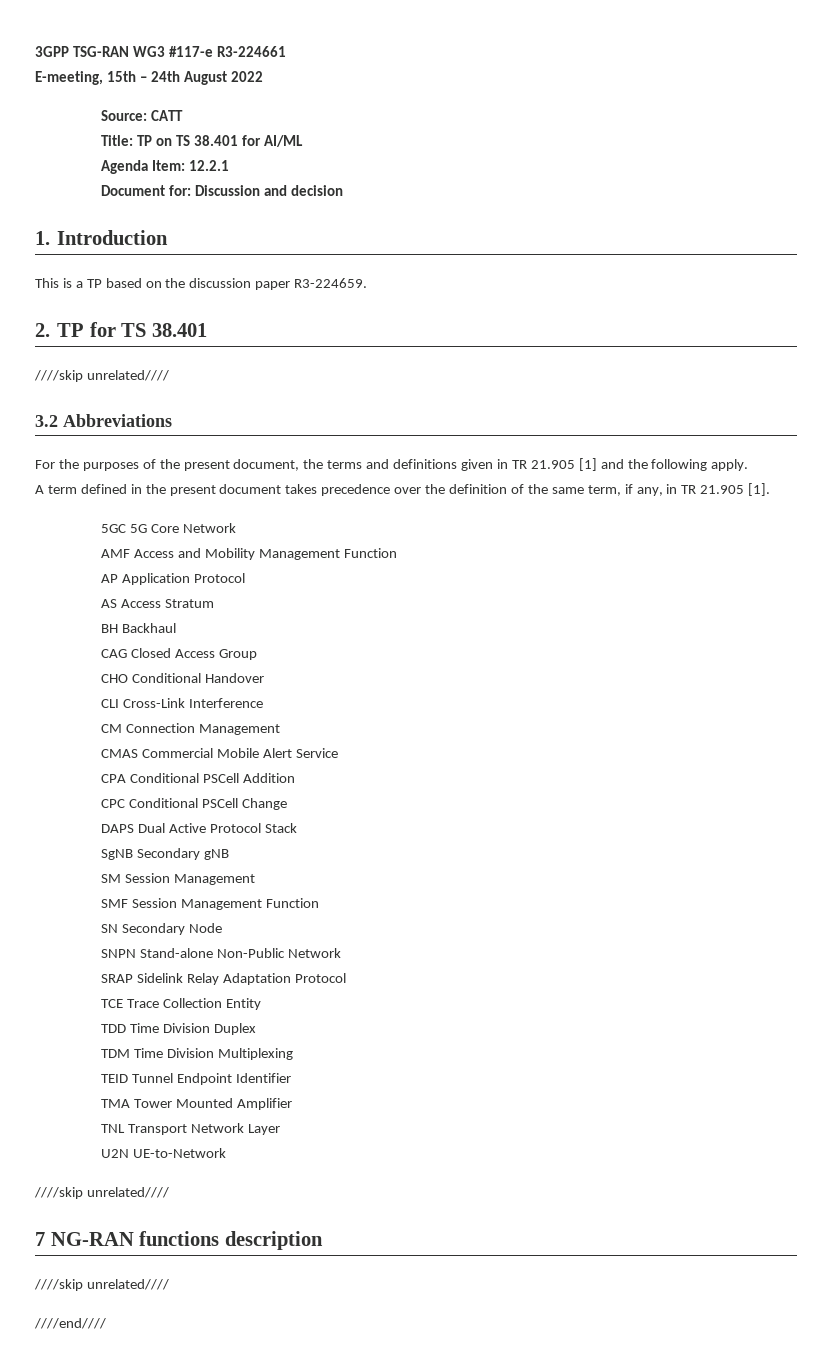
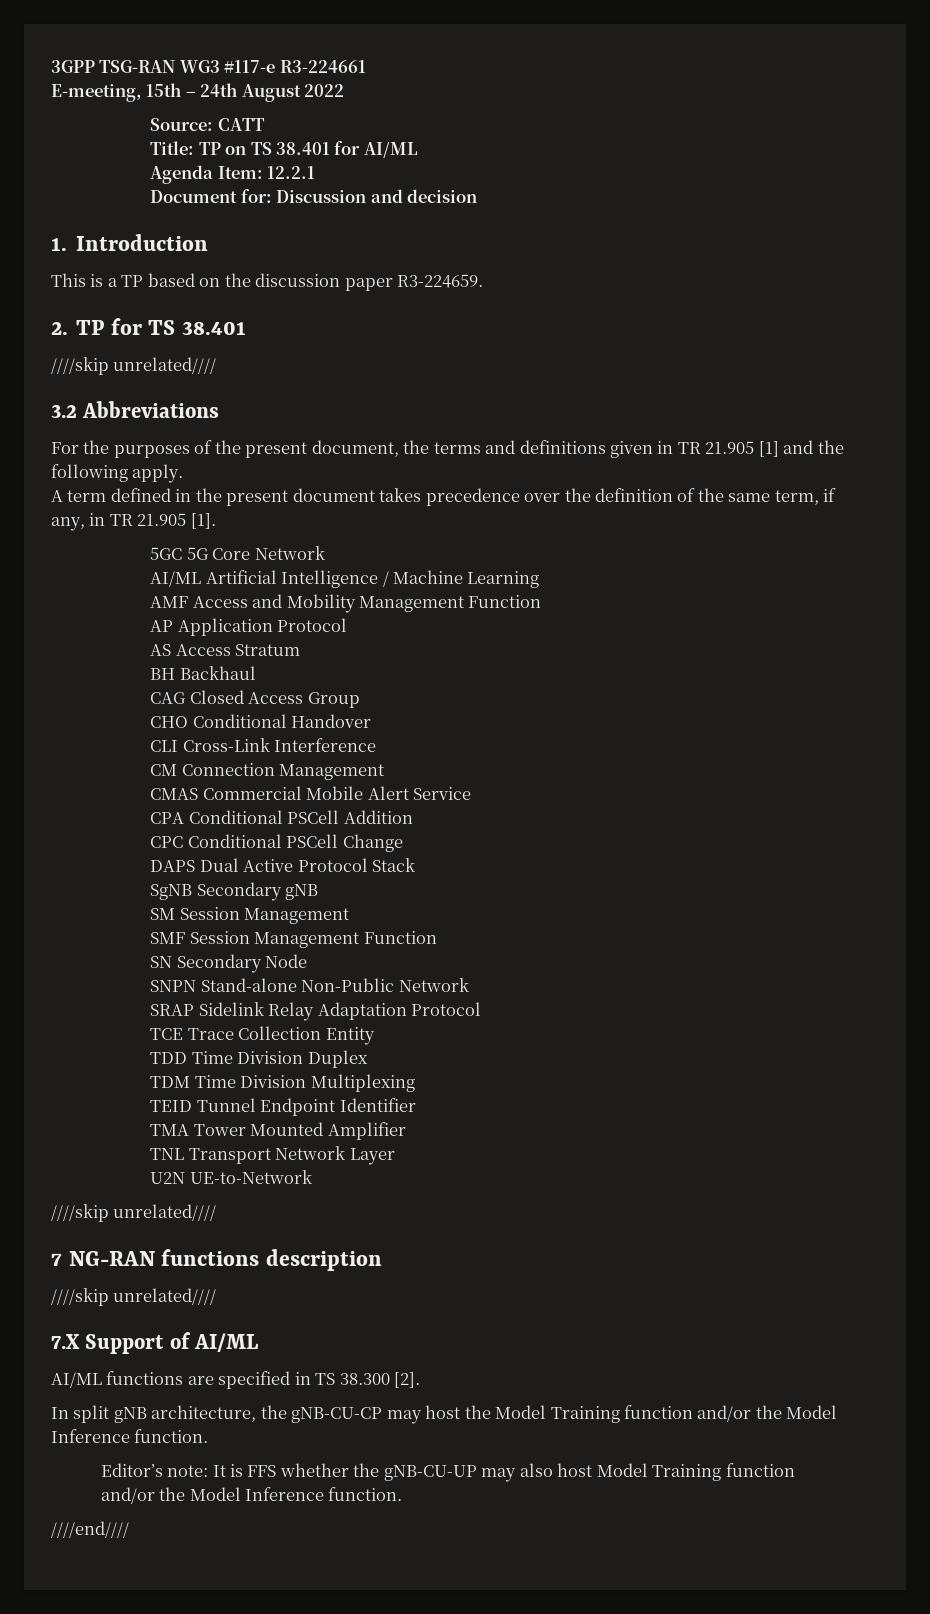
+ AI/ML Artificial Intelligence / Machine Learning
+ 7.X Support of AI/ML
+ AI/ML functions are specified in TS 38.300 [2].
+ In split gNB architecture, the gNB-CU-CP may host the Model Training function and/or the Model Inference function.
+ Editor’s note: It is FFS whether the gNB-CU-UP may also host Model Training function and/or the Model Inference function.

